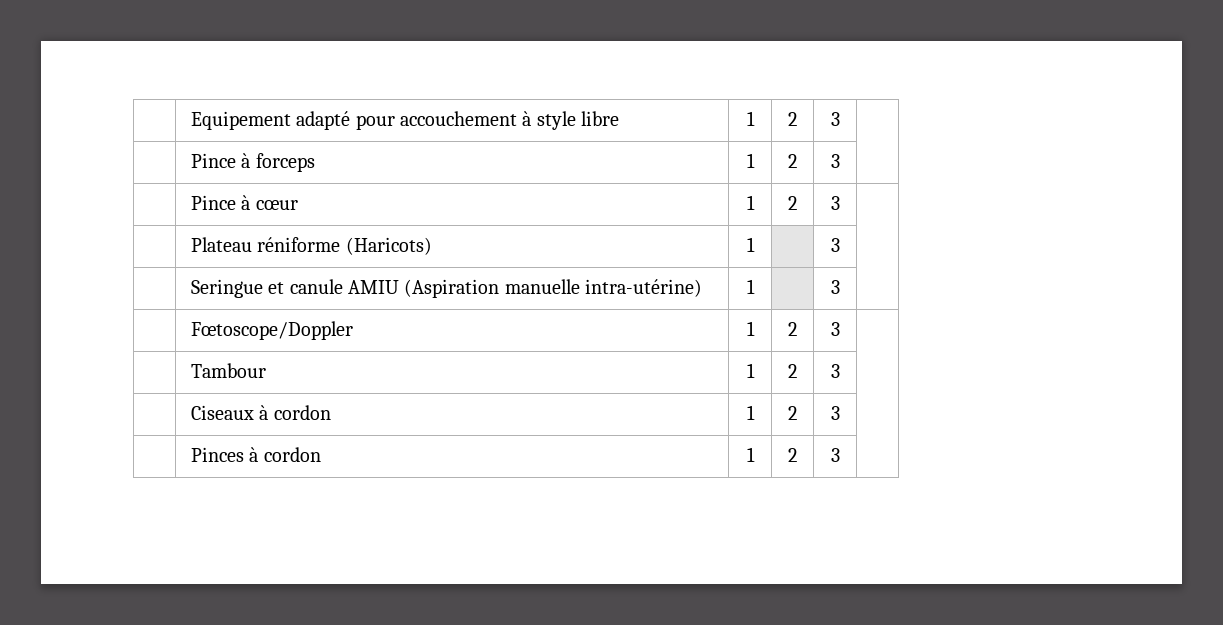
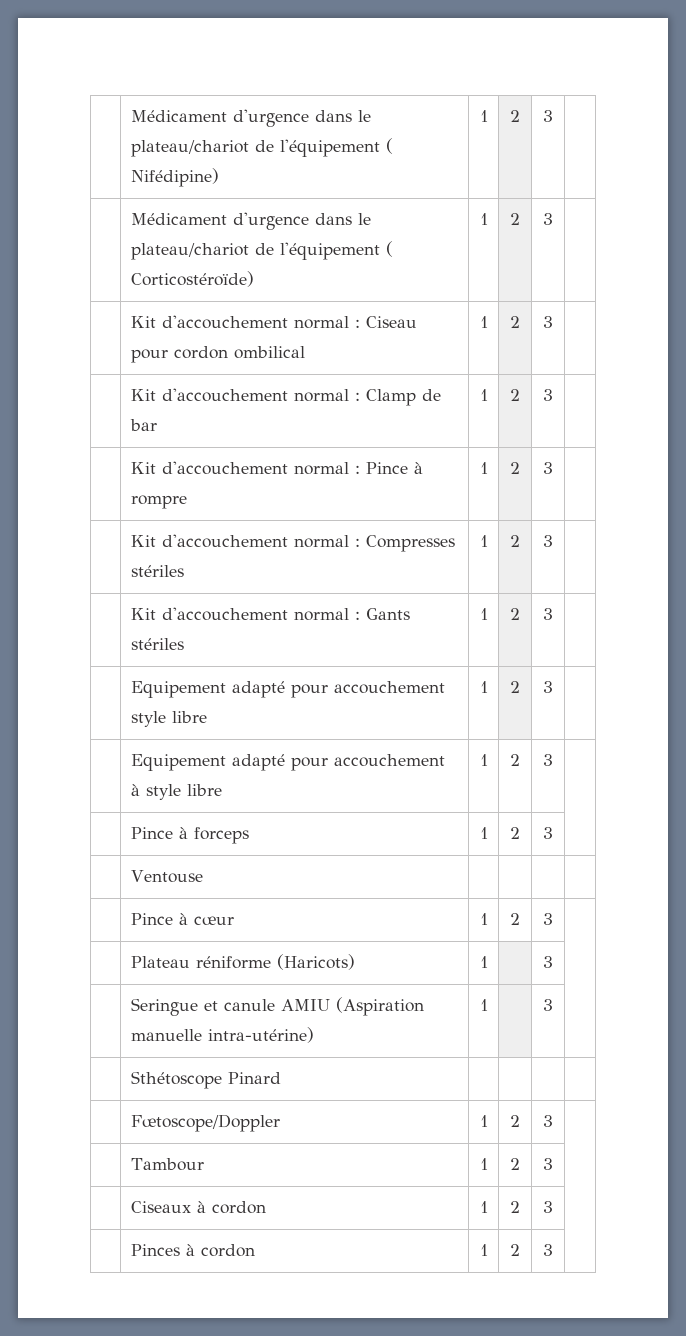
+ | Médicament d'urgence dans le plateau/chariot de l'équipement ( Nifédipine) | 1 | 2 | 3 |
+ | Médicament d'urgence dans le plateau/chariot de l'équipement ( Corticostéroïde) | 1 | 2 | 3 |
+ | Kit d'accouchement normal : Ciseau pour cordon ombilical | 1 | 2 | 3 |
+ | Kit d'accouchement normal : Clamp de bar | 1 | 2 | 3 |
+ | Kit d'accouchement normal : Pince à rompre | 1 | 2 | 3 |
+ | Kit d'accouchement normal : Compresses stériles | 1 | 2 | 3 |
+ | Kit d'accouchement normal : Gants stériles | 1 | 2 | 3 |
+ | Equipement adapté pour accouchement style libre | 1 | 2 | 3 |
+ | Ventouse | | | |
+ | Sthétoscope Pinard | | | |

